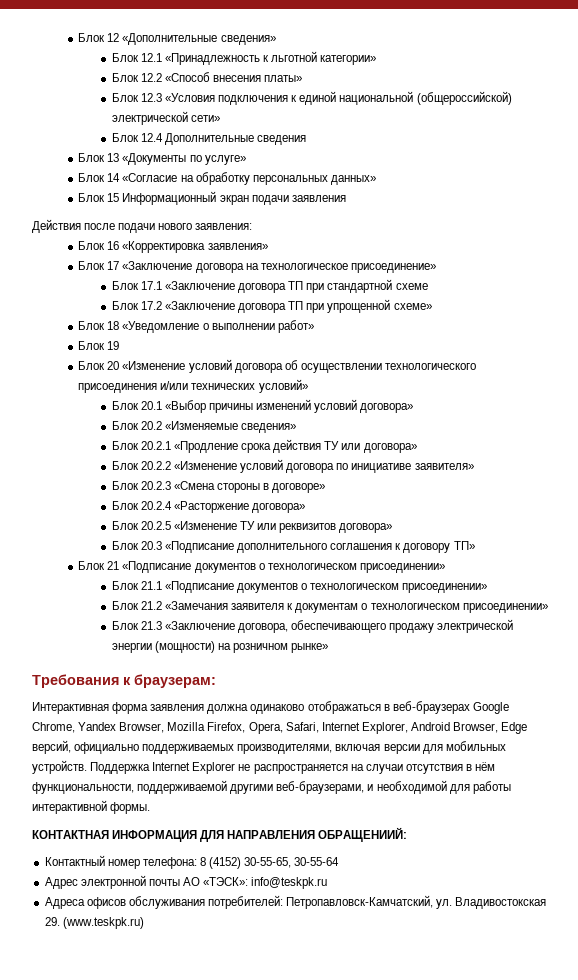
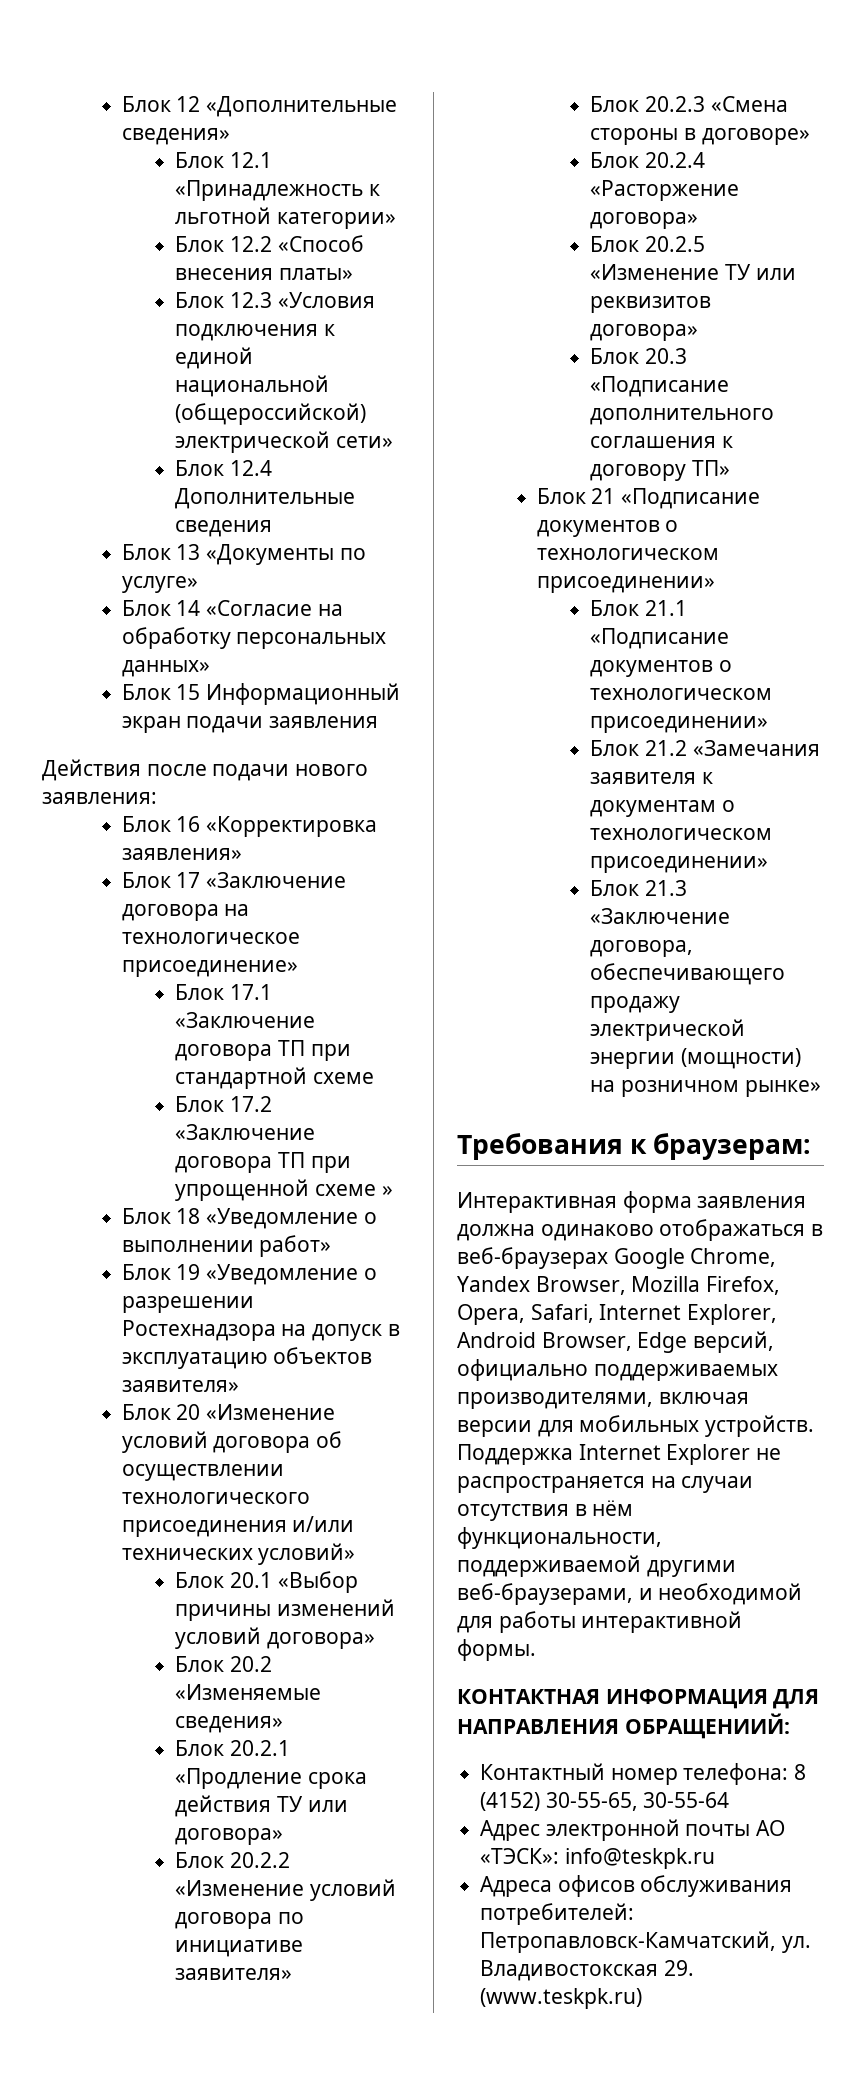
- Блок 17.2 «Заключение договора ТП при упрощенной схеме»
+ Блок 17.2 «Заключение договора ТП при упрощенной схеме »
- Блок 19
+ Блок 19 «Уведомление о разрешении Ростехнадзора на допуск в эксплуатацию объектов заявителя»

